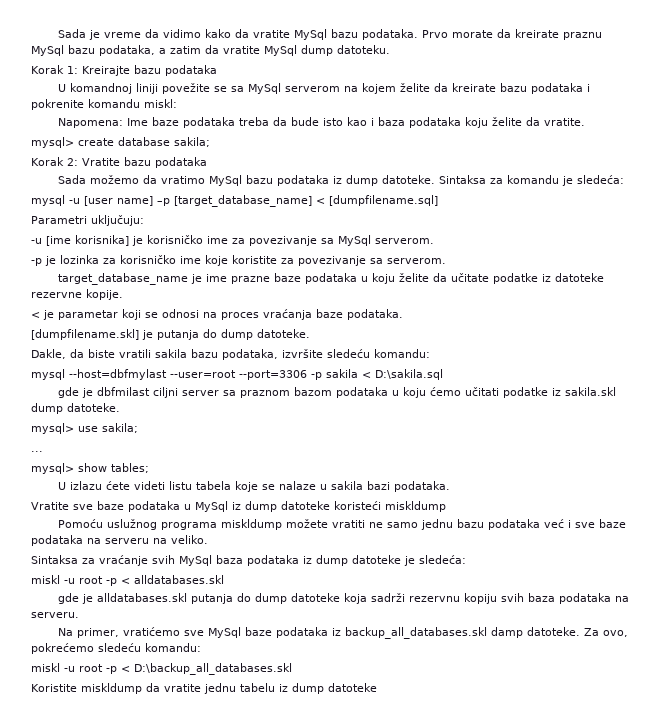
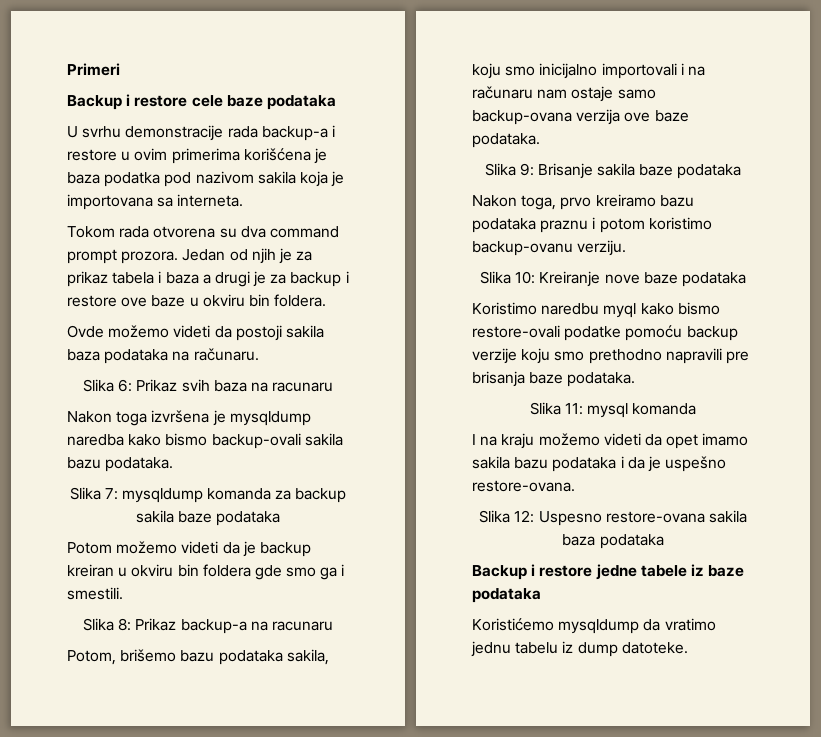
- Sada je vreme da vidimo kako da vratite MySql bazu podataka. Prvo morate da kreirate praznu MySql bazu podataka, a zatim da vratite MySql dump datoteku.
- Korak 1: Kreirajte bazu podataka
- U komandnoj liniji povežite se sa MySql serverom na kojem želite da kreirate bazu podataka i pokrenite komandu miskl:
- Napomena: Ime baze podataka treba da bude isto kao i baza podataka koju želite da vratite.
- mysql> create database sakila;
- Korak 2: Vratite bazu podataka
- Sada možemo da vratimo MySql bazu podataka iz dump datoteke. Sintaksa za komandu je sledeća:
- mysql -u [user name] –p [target_database_name] < [dumpfilename.sql]
- Parametri uključuju:
- -u [ime korisnika] je korisničko ime za povezivanje sa MySql serverom.
- -p je lozinka za korisničko ime koje koristite za povezivanje sa serverom.
- target_database_name je ime prazne baze podataka u koju želite da učitate podatke iz datoteke rezervne kopije.
- < je parametar koji se odnosi na proces vraćanja baze podataka.
- [dumpfilename.skl] je putanja do dump datoteke.
- Dakle, da biste vratili sakila bazu podataka, izvršite sledeću komandu:
- mysql --host=dbfmylast --user=root --port=3306 -p sakila < D:\sakila.sql
- gde je dbfmilast ciljni server sa praznom bazom podataka u koju ćemo učitati podatke iz sakila.skl dump datoteke.
- mysql> use sakila;
- ...
- mysql> show tables;
- U izlazu ćete videti listu tabela koje se nalaze u sakila bazi podataka.
- Vratite sve baze podataka u MySql iz dump datoteke koristeći miskldump
- Pomoću uslužnog programa miskldump možete vratiti ne samo jednu bazu podataka već i sve baze podataka na serveru na veliko.
- Sintaksa za vraćanje svih MySql baza podataka iz dump datoteke je sledeća:
- miskl -u root -p < alldatabases.skl
- gde je alldatabases.skl putanja do dump datoteke koja sadrži rezervnu kopiju svih baza podataka na serveru.
- Na primer, vratićemo sve MySql baze podataka iz backup_all_databases.skl damp datoteke. Za ovo, pokrećemo sledeću komandu:
- miskl -u root -p < D:\backup_all_databases.skl
- Koristite miskldump da vratite jednu tabelu iz dump datoteke
+ Primeri
+ Backup i restore cele baze podataka
+ U svrhu demonstracije rada backup-a i restore u ovim primerima korišćena je baza podatka pod nazivom sakila koja je importovana sa interneta.
+ Tokom rada otvorena su dva command prompt prozora. Jedan od njih je za prikaz tabela i baza a drugi je za backup i restore ove baze u okviru bin foldera.
+ Ovde možemo videti da postoji sakila baza podataka na računaru.
+ Slika 6: Prikaz svih baza na racunaru
+ Nakon toga izvršena je mysqldump naredba kako bismo backup-ovali sakila bazu podataka.
+ Slika 7: mysqldump komanda za backup sakila baze podataka
+ Potom možemo videti da je backup kreiran u okviru bin foldera gde smo ga i smestili.
+ Slika 8: Prikaz backup-a na racunaru
+ Potom, brišemo bazu podataka sakila, koju smo inicijalno importovali i na računaru nam ostaje samo backup-ovana verzija ove baze podataka.
+ Slika 9: Brisanje sakila baze podataka
+ Nakon toga, prvo kreiramo bazu podataka praznu i potom koristimo backup-ovanu verziju.
+ Slika 10: Kreiranje nove baze podataka
+ Koristimo naredbu myql kako bismo restore-ovali podatke pomoću backup verzije koju smo prethodno napravili pre brisanja baze podataka.
+ Slika 11: mysql komanda
+ I na kraju možemo videti da opet imamo sakila bazu podataka i da je uspešno restore-ovana.
+ Slika 12: Uspesno restore-ovana sakila baza podataka
+ Backup i restore jedne tabele iz baze podataka
+ Koristićemo mysqldump da vratimo jednu tabelu iz dump datoteke.

